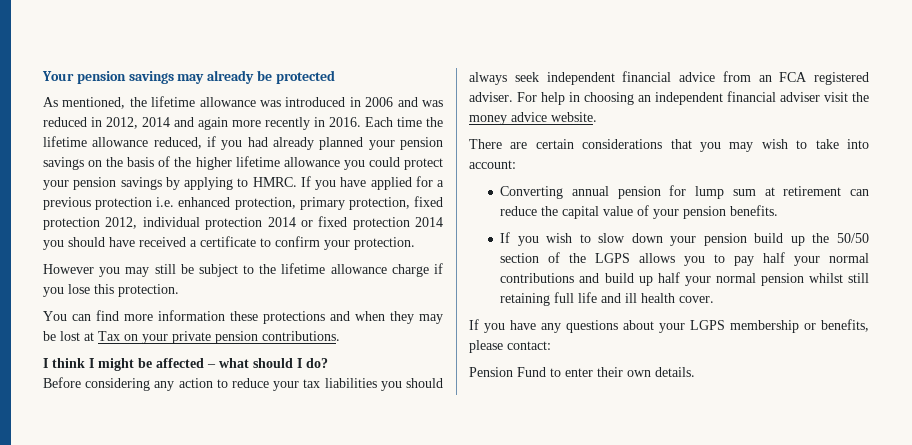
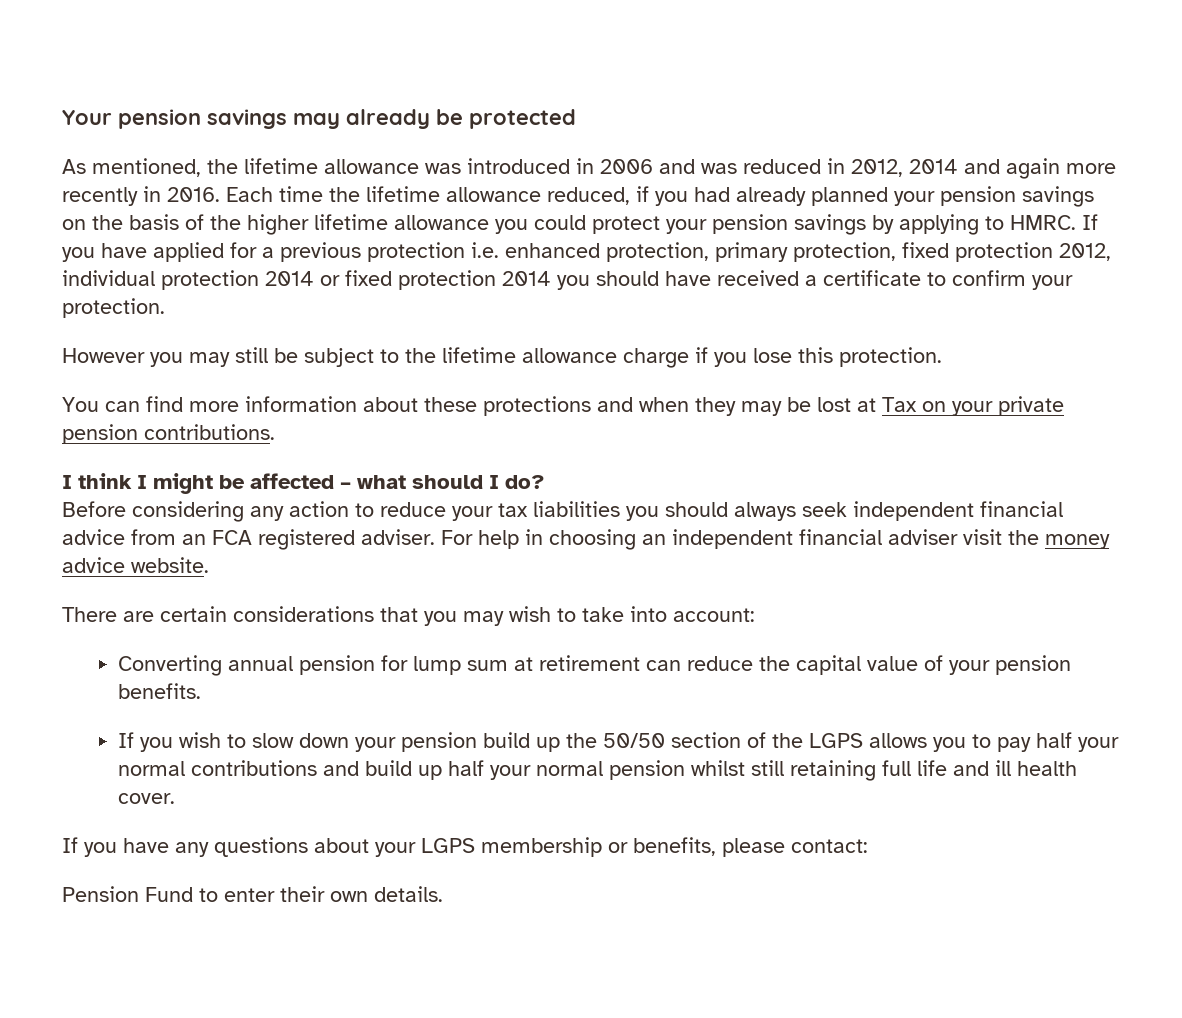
- You can find more information these protections and when they may be lost at Tax on your private pension contributions.
+ You can find more information about these protections and when they may be lost at Tax on your private pension contributions.

